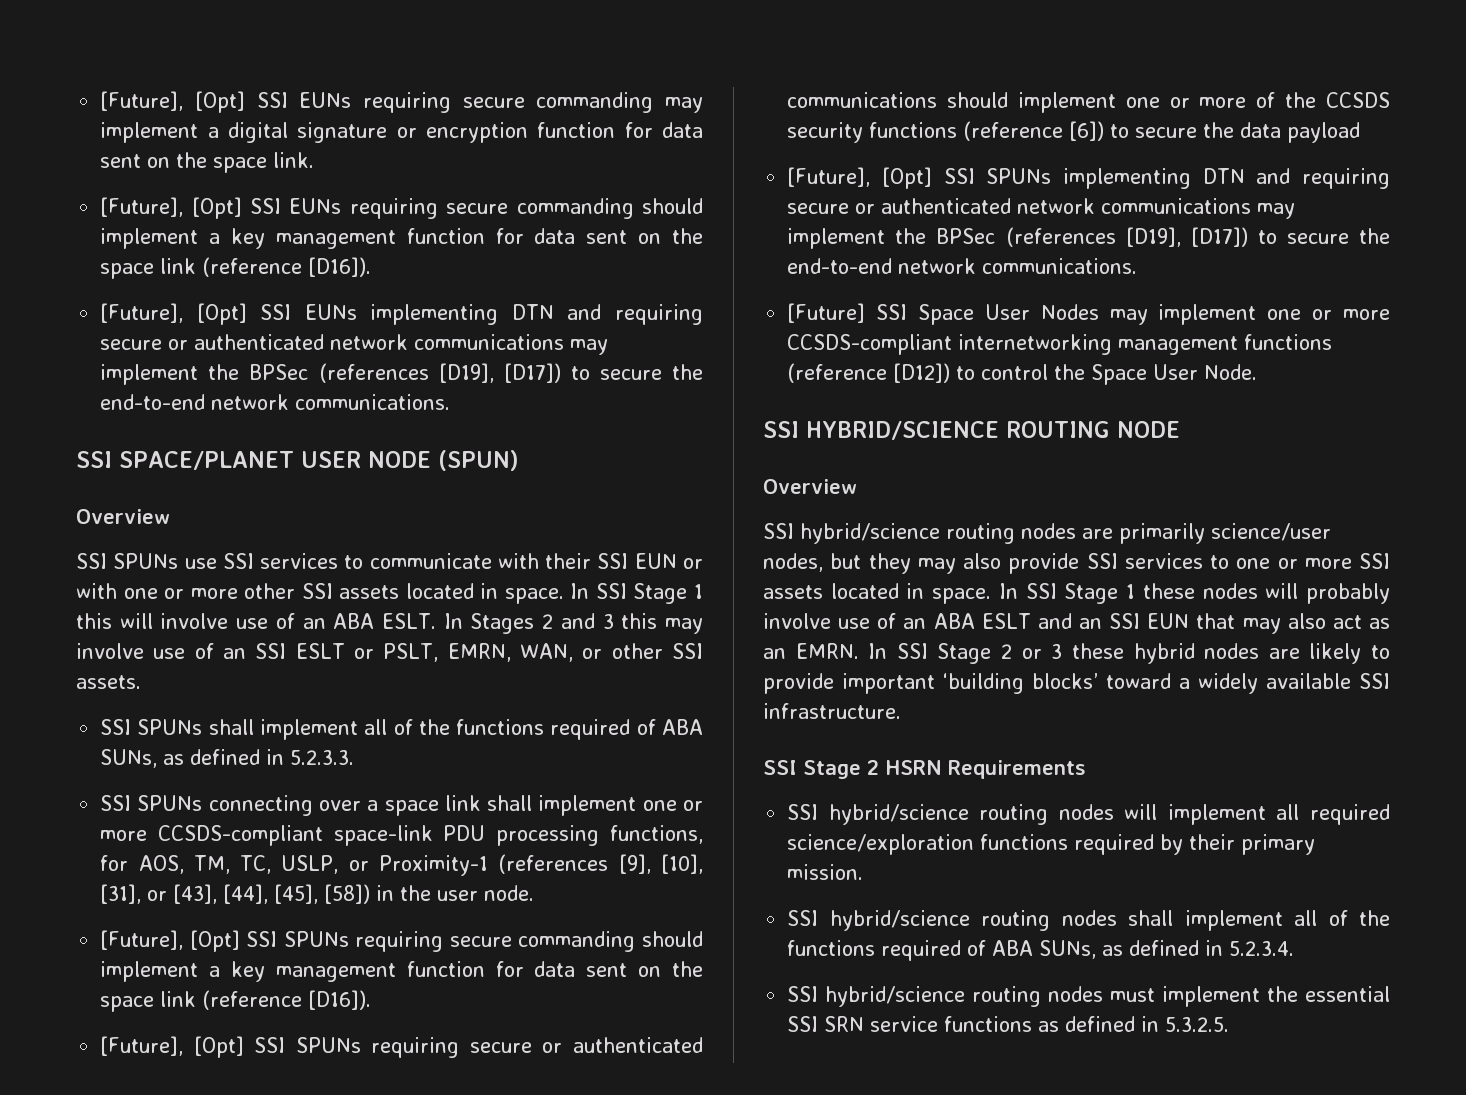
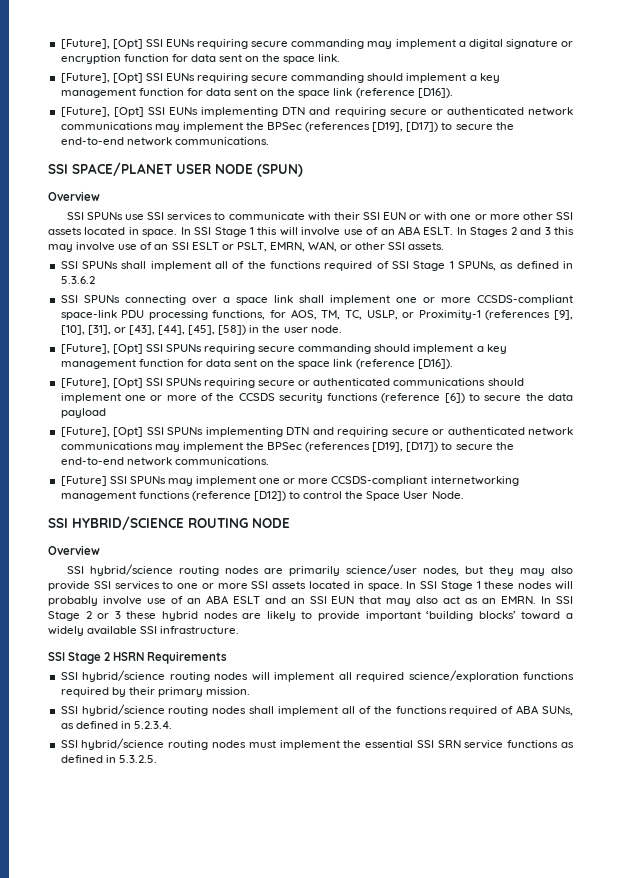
- SSI SPUNs shall implement all of the functions required of ABA SUNs, as defined in 5.2.3.3.
+ SSI SPUNs shall implement all of the functions required of SSI Stage 1 SPUNs, as defined in 5.3.6.2
- [Future] SSI Space User Nodes may implement one or more CCSDS-compliant internetworking management functions (reference [D12]) to control the Space User Node.
+ [Future] SSI SPUNs may implement one or more CCSDS-compliant internetworking management functions (reference [D12]) to control the Space User Node.

